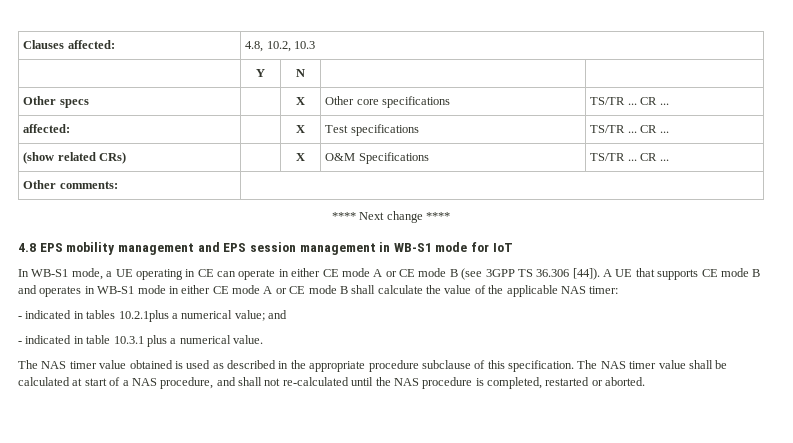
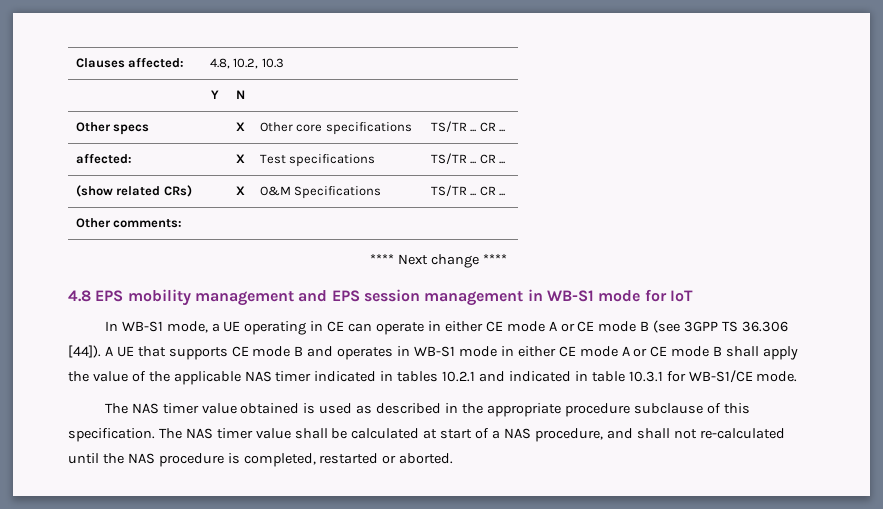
- A UE that supports CE mode B and operates in WB-S1 mode in either CE mode A or CE mode B shall calculate the value of the applicable NAS timer:
- - indicated in tables 10.2.1plus a numerical value; and
- - indicated in table 10.3.1 plus a numerical value.
+ A UE that supports CE mode B and operates in WB-S1 mode in either CE mode A or CE mode B shall apply the value of the applicable NAS timer indicated in tables 10.2.1 and indicated in table 10.3.1 for WB-S1/CE mode.

